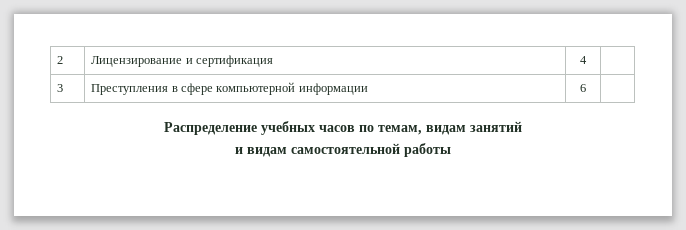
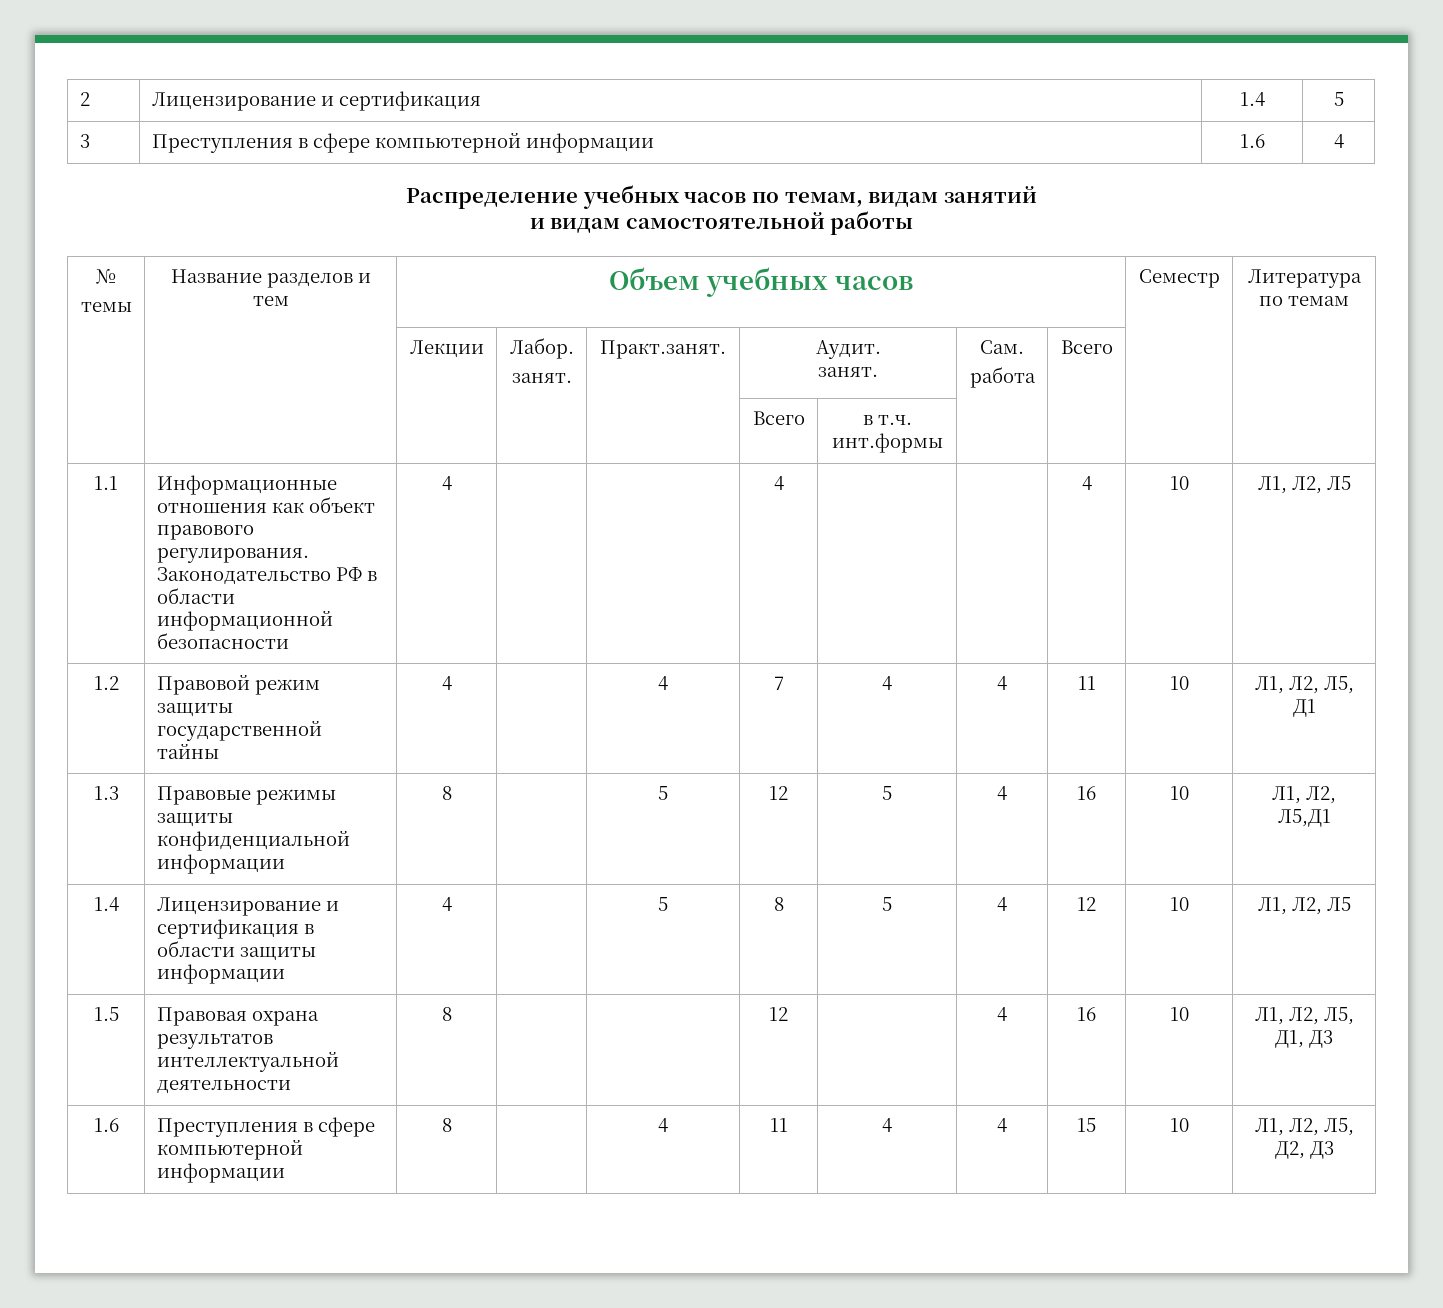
- 2 | Лицензирование и сертификация | 4 |
+ 2 | Лицензирование и сертификация | 1.4 | 5
- 3 | Преступления в сфере компьютерной информации | 6 |
+ 3 | Преступления в сфере компьютерной информации | 1.6 | 4
+ №
+ темы | Название разделов и тем | Объем учебных часов | Семестр | Литература по темам
+ | | Лекции | Лабор.
+ занят. | Практ.занят. | Аудит.
+ занят. | Сам.
+ работа | Всего | |
+ | | | | | Всего | в т.ч. инт.формы | | | |
+ 1.1 | Информационные отношения как объект правового регулирования. Законодательство РФ в области информационной безопасности | 4 | | | 4 | | | 4 | 10 | Л1, Л2, Л5
+ 1.2 | Правовой режим защиты государственной тайны | 4 | | 4 | 7 | 4 | 4 | 11 | 10 | Л1, Л2, Л5, Д1
+ 1.3 | Правовые режимы защиты конфиденциальной информации | 8 | | 5 | 12 | 5 | 4 | 16 | 10 | Л1, Л2, Л5,Д1
+ 1.4 | Лицензирование и сертификация в области защиты информации | 4 | | 5 | 8 | 5 | 4 | 12 | 10 | Л1, Л2, Л5
+ 1.5 | Правовая охрана результатов интеллектуальной деятельности | 8 | | | 12 | | 4 | 16 | 10 | Л1, Л2, Л5, Д1, Д3
+ 1.6 | Преступления в сфере компьютерной информации | 8 | | 4 | 11 | 4 | 4 | 15 | 10 | Л1, Л2, Л5, Д2, Д3

